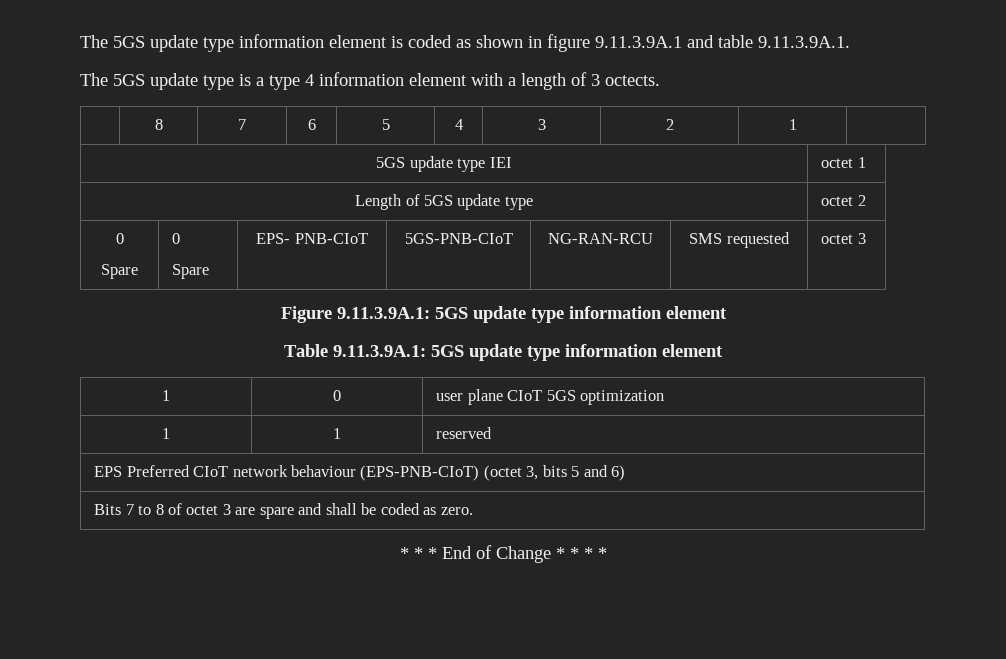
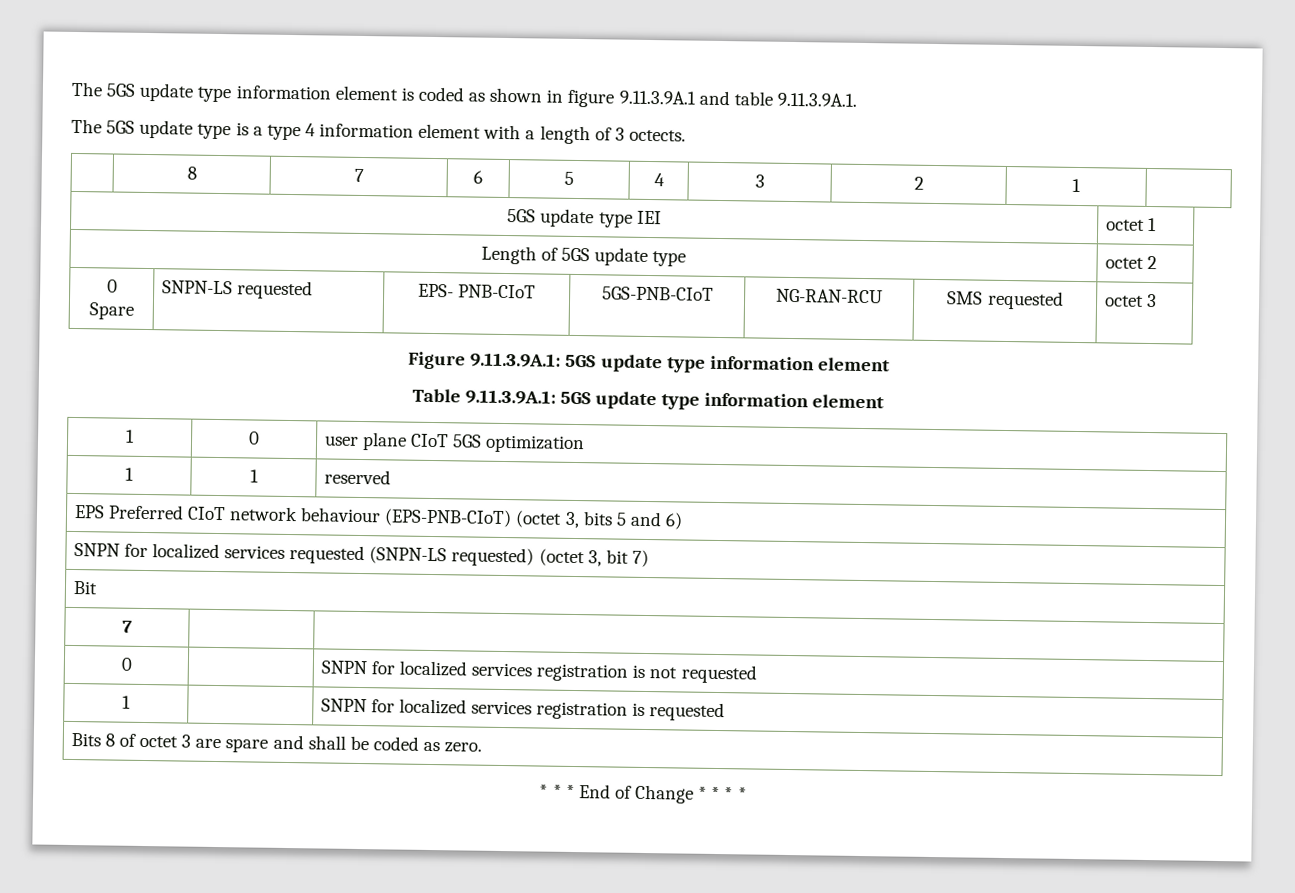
  Length of 5GS update type | octet 2
  0
- Spare | 0
- Spare | EPS- PNB-CIoT | 5GS-PNB-CIoT | NG-RAN-RCU | SMS requested | octet 3
+ Spare | SNPN-LS requested | EPS- PNB-CIoT | 5GS-PNB-CIoT | NG-RAN-RCU | SMS requested | octet 3
+ SNPN for localized services requested (SNPN-LS requested) (octet 3, bit 7)
+ Bit
+ 7 | |
+ 0 | | SNPN for localized services registration is not requested
+ 1 | | SNPN for localized services registration is requested
- Bits 7 to 8 of octet 3 are spare and shall be coded as zero.
+ Bits 8 of octet 3 are spare and shall be coded as zero.

